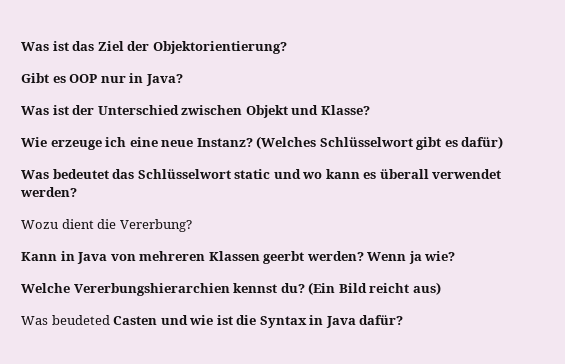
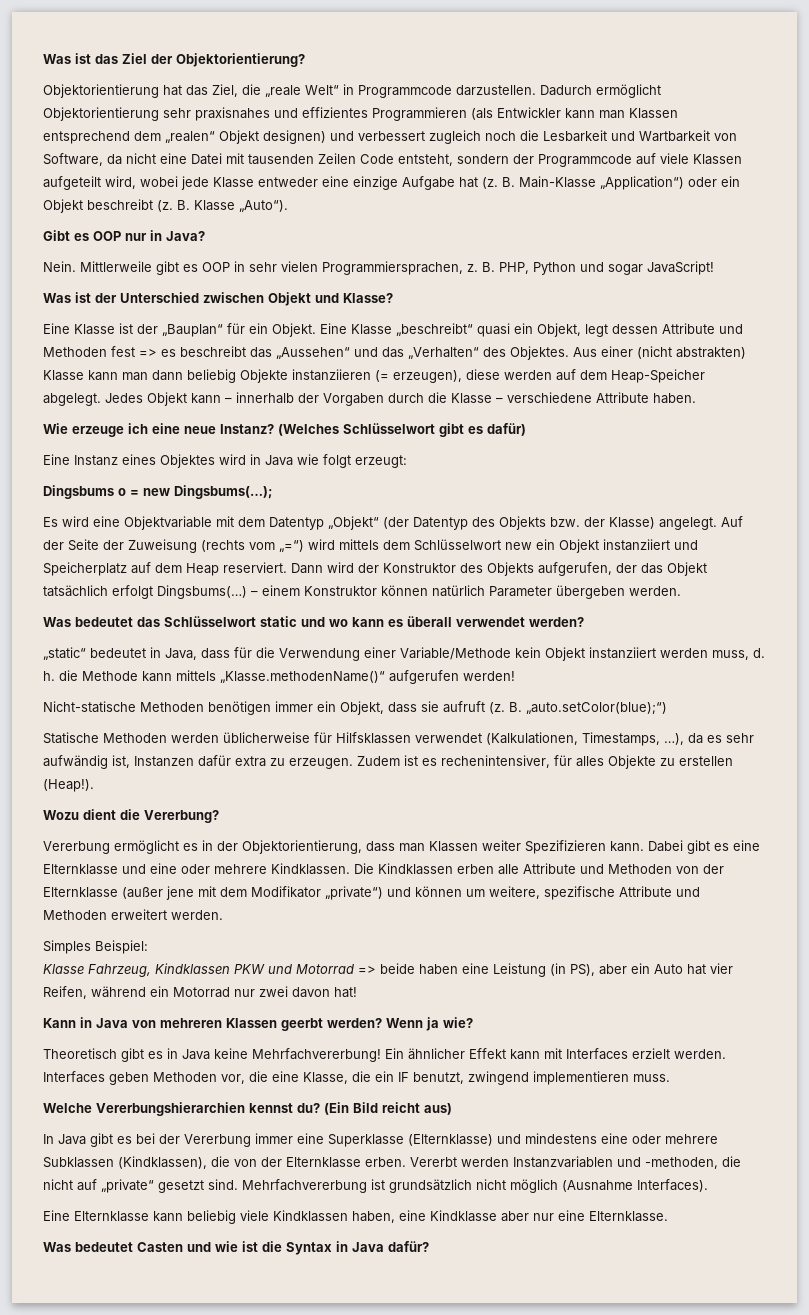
+ Objektorientierung hat das Ziel, die „reale Welt“ in Programmcode darzustellen. Dadurch ermöglicht Objektorientierung sehr praxisnahes und effizientes Programmieren (als Entwickler kann man Klassen entsprechend dem „realen“ Objekt designen) und verbessert zugleich noch die Lesbarkeit und Wartbarkeit von Software, da nicht eine Datei mit tausenden Zeilen Code entsteht, sondern der Programmcode auf viele Klassen aufgeteilt wird, wobei jede Klasse entweder eine einzige Aufgabe hat (z. B. Main-Klasse „Application“) oder ein Objekt beschreibt (z. B. Klasse „Auto“).
+ Nein. Mittlerweile gibt es OOP in sehr vielen Programmiersprachen, z. B. PHP, Python und sogar JavaScript!
+ Eine Klasse ist der „Bauplan“ für ein Objekt. Eine Klasse „beschreibt“ quasi ein Objekt, legt dessen Attribute und Methoden fest => es beschreibt das „Aussehen“ und das „Verhalten“ des Objektes. Aus einer (nicht abstrakten) Klasse kann man dann beliebig Objekte instanziieren (= erzeugen), diese werden auf dem Heap-Speicher abgelegt. Jedes Objekt kann – innerhalb der Vorgaben durch die Klasse – verschiedene Attribute haben.
+ Eine Instanz eines Objektes wird in Java wie folgt erzeugt:
+ Dingsbums o = new Dingsbums(…);
+ Es wird eine Objektvariable mit dem Datentyp „Objekt“ (der Datentyp des Objekts bzw. der Klasse) angelegt. Auf der Seite der Zuweisung (rechts vom „=“) wird mittels dem Schlüsselwort new ein Objekt instanziiert und Speicherplatz auf dem Heap reserviert. Dann wird der Konstruktor des Objekts aufgerufen, der das Objekt tatsächlich erfolgt Dingsbums(…) – einem Konstruktor können natürlich Parameter übergeben werden.
+ „static“ bedeutet in Java, dass für die Verwendung einer Variable/Methode kein Objekt instanziiert werden muss, d. h. die Methode kann mittels „Klasse.methodenName()“ aufgerufen werden!
+ Nicht-statische Methoden benötigen immer ein Objekt, dass sie aufruft (z. B. „auto.setColor(blue);“)
+ Statische Methoden werden üblicherweise für Hilfsklassen verwendet (Kalkulationen, Timestamps, …), da es sehr aufwändig ist, Instanzen dafür extra zu erzeugen. Zudem ist es rechenintensiver, für alles Objekte zu erstellen (Heap!).
  Wozu dient die Vererbung?
+ Vererbung ermöglicht es in der Objektorientierung, dass man Klassen weiter Spezifizieren kann. Dabei gibt es eine Elternklasse und eine oder mehrere Kindklassen. Die Kindklassen erben alle Attribute und Methoden von der Elternklasse (außer jene mit dem Modifikator „private“) und können um weitere, spezifische Attribute und Methoden erweitert werden.
+ Simples Beispiel:
+ Klasse Fahrzeug, Kindklassen PKW und Motorrad => beide haben eine Leistung (in PS), aber ein Auto hat vier Reifen, während ein Motorrad nur zwei davon hat!
+ Theoretisch gibt es in Java keine Mehrfachvererbung! Ein ähnlicher Effekt kann mit Interfaces erzielt werden. Interfaces geben Methoden vor, die eine Klasse, die ein IF benutzt, zwingend implementieren muss.
- Was beudeted Casten und wie ist die Syntax in Java dafür?
+ In Java gibt es bei der Vererbung immer eine Superklasse (Elternklasse) und mindestens eine oder mehrere Subklassen (Kindklassen), die von der Elternklasse erben. Vererbt werden Instanzvariablen und -methoden, die nicht auf „private“ gesetzt sind. Mehrfachvererbung ist grundsätzlich nicht möglich (Ausnahme Interfaces).
+ Eine Elternklasse kann beliebig viele Kindklassen haben, eine Kindklasse aber nur eine Elternklasse.
+ Was bedeutet Casten und wie ist die Syntax in Java dafür?

